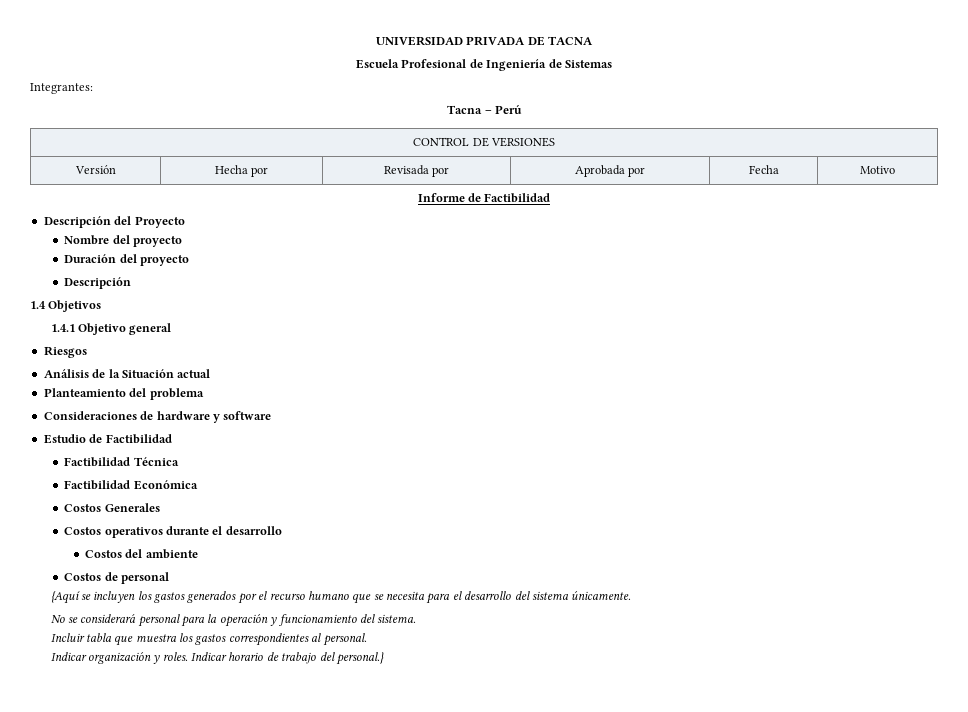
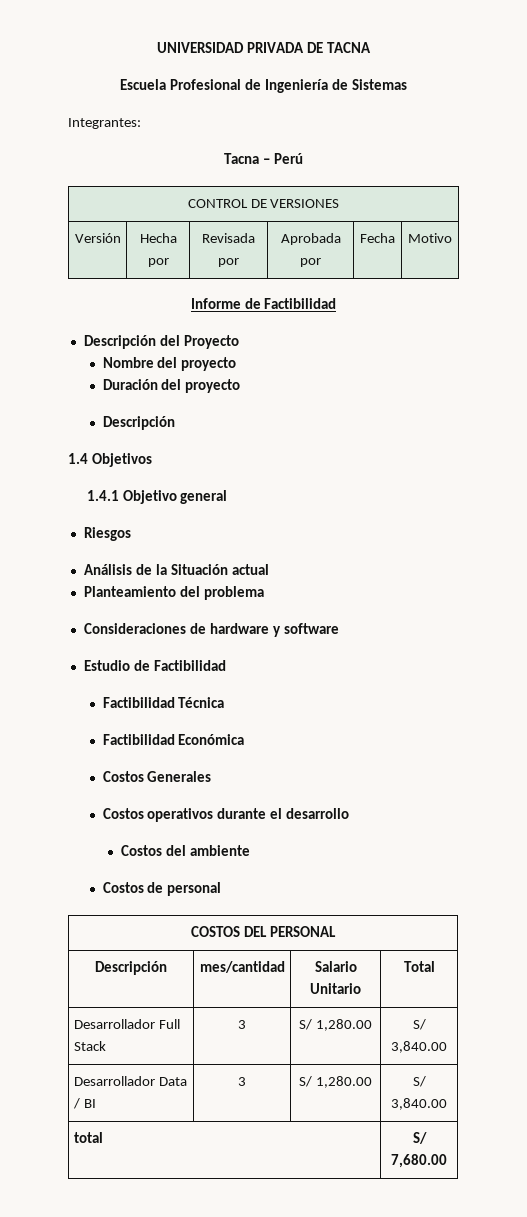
- {Aquí se incluyen los gastos generados por el recurso humano que se necesita para el desarrollo del sistema únicamente.
- No se considerará personal para la operación y funcionamiento del sistema.
- Incluir tabla que muestra los gastos correspondientes al personal.
- Indicar organización y roles. Indicar horario de trabajo del personal.}
+ COSTOS DEL PERSONAL
+ Descripción | mes/cantidad | Salario Unitario | Total
+ Desarrollador Full Stack | 3 | S/ 1,280.00 | S/ 3,840.00
+ Desarrollador Data / BI | 3 | S/ 1,280.00 | S/ 3,840.00
+ total | S/ 7,680.00

